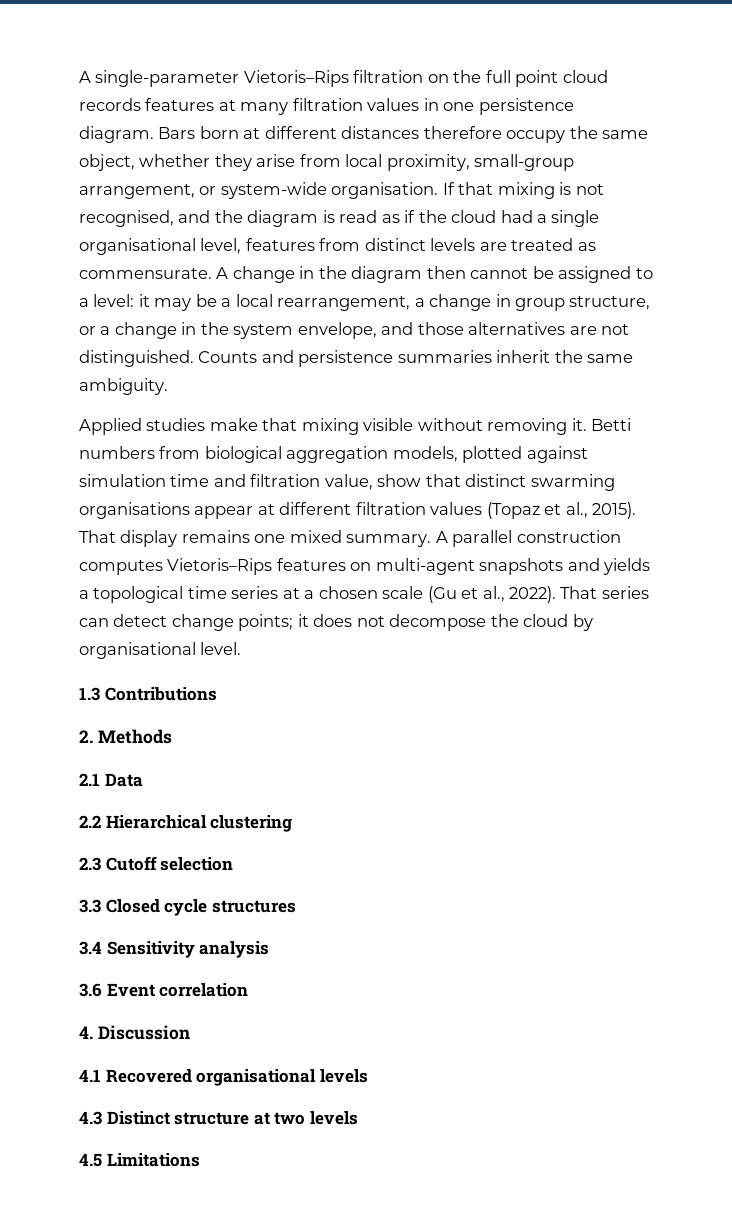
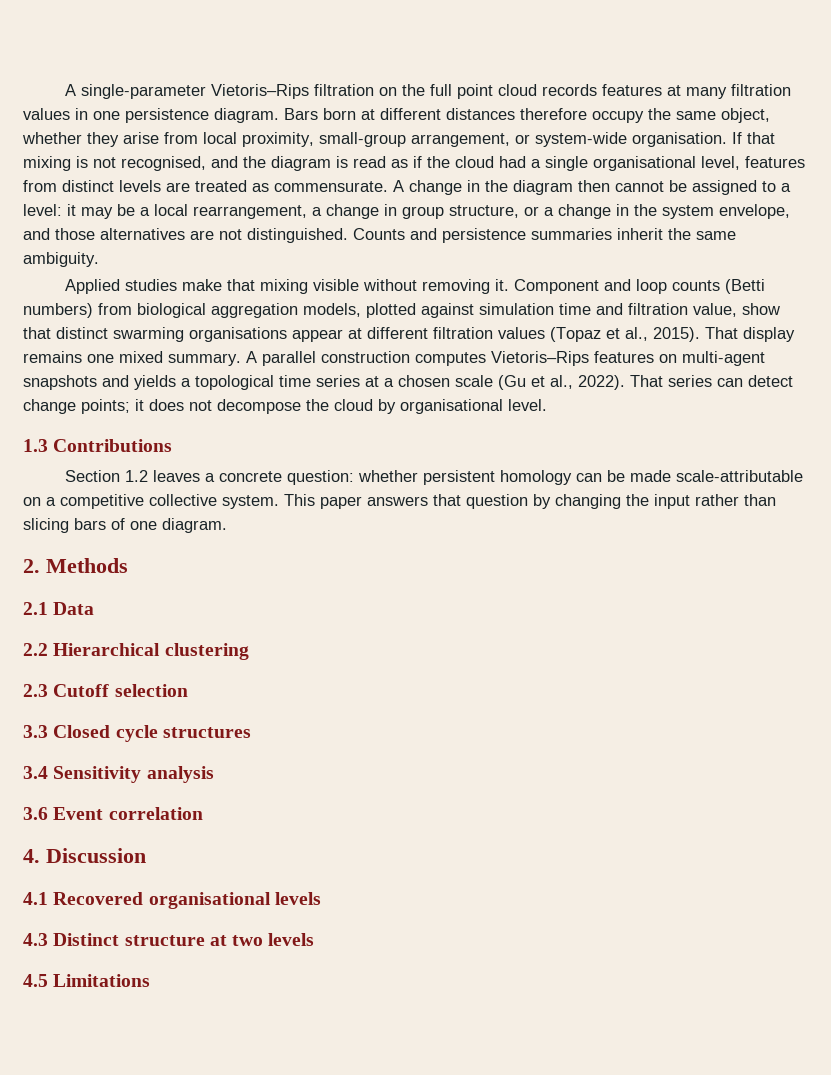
- Betti numbers from biological aggregation models, plotted against simulation time and filtration value, show that distinct swarming organisations appear at different filtration values (Topaz et al., 2015).
+ Component and loop counts (Betti numbers) from biological aggregation models, plotted against simulation time and filtration value, show that distinct swarming organisations appear at different filtration values (Topaz et al., 2015).
+ Section 1.2 leaves a concrete question: whether persistent homology can be made scale-attributable on a competitive collective system. This paper answers that question by changing the input rather than slicing bars of one diagram.

